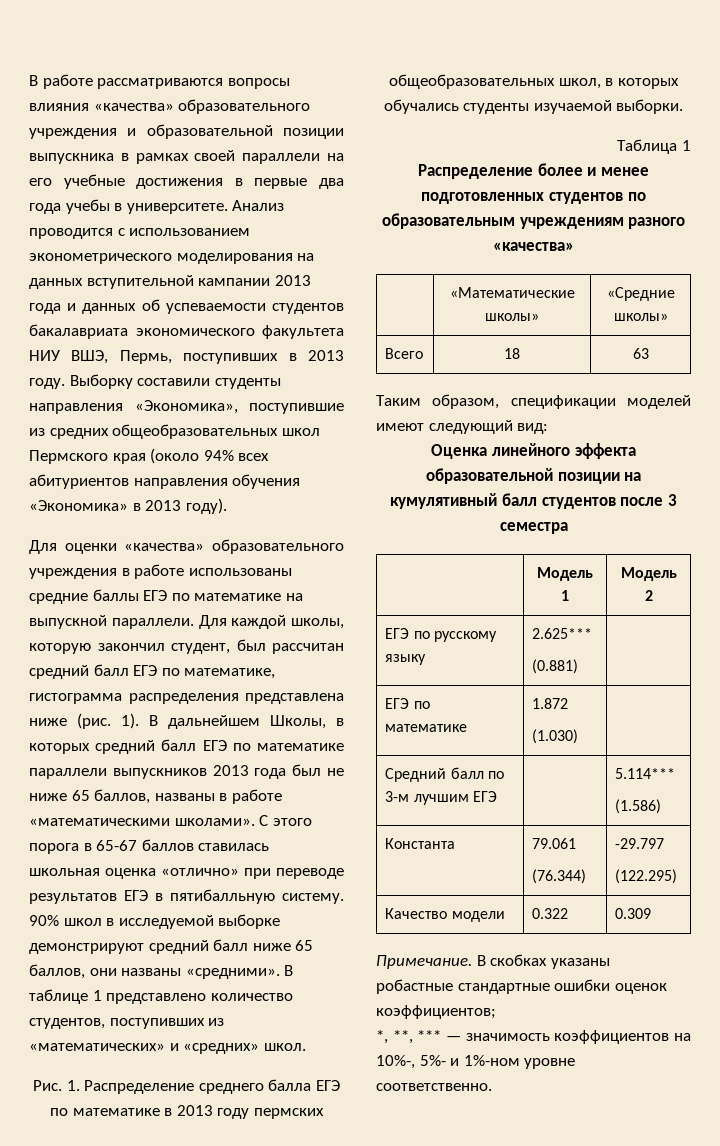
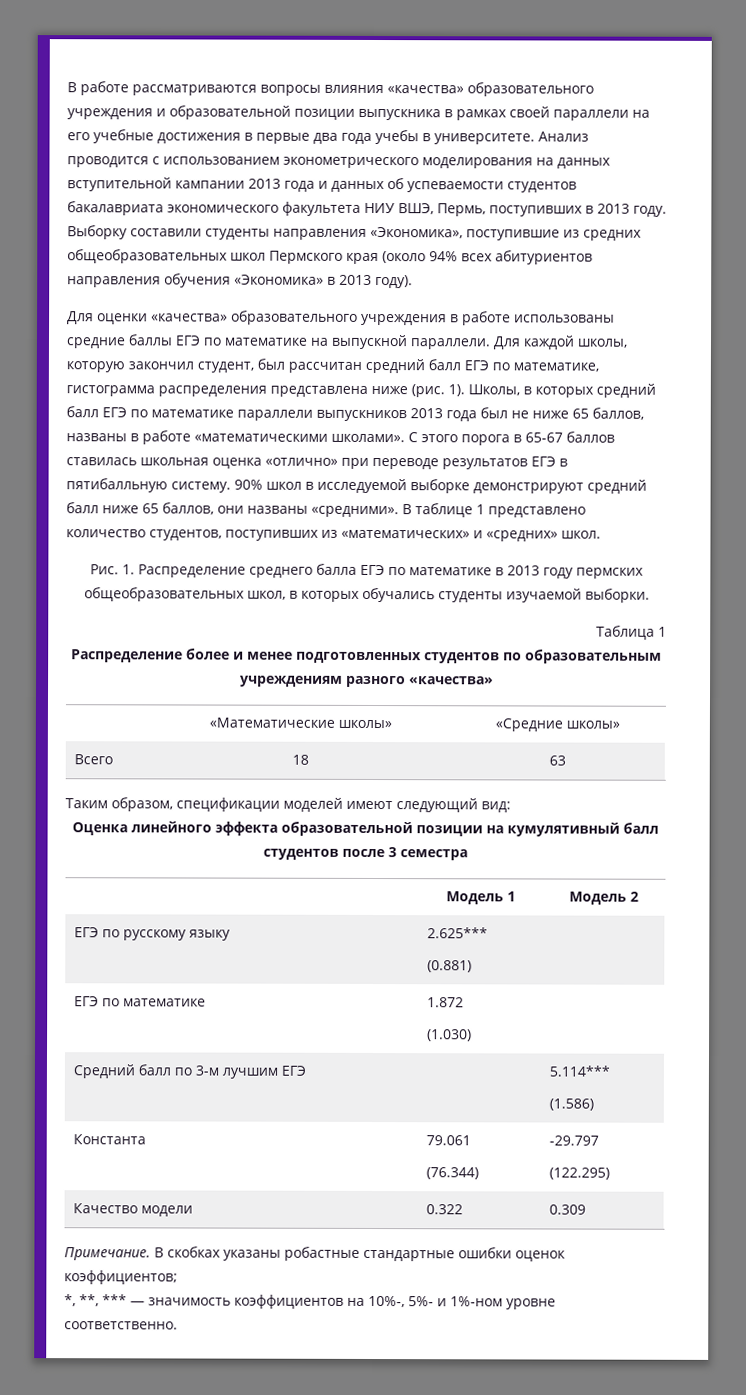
- В дальнейшем Школы, в которых средний балл ЕГЭ по математике параллели выпускников 2013 года был не ниже 65 баллов, названы в работе «математическими школами».
+ Школы, в которых средний балл ЕГЭ по математике параллели выпускников 2013 года был не ниже 65 баллов, названы в работе «математическими школами».

